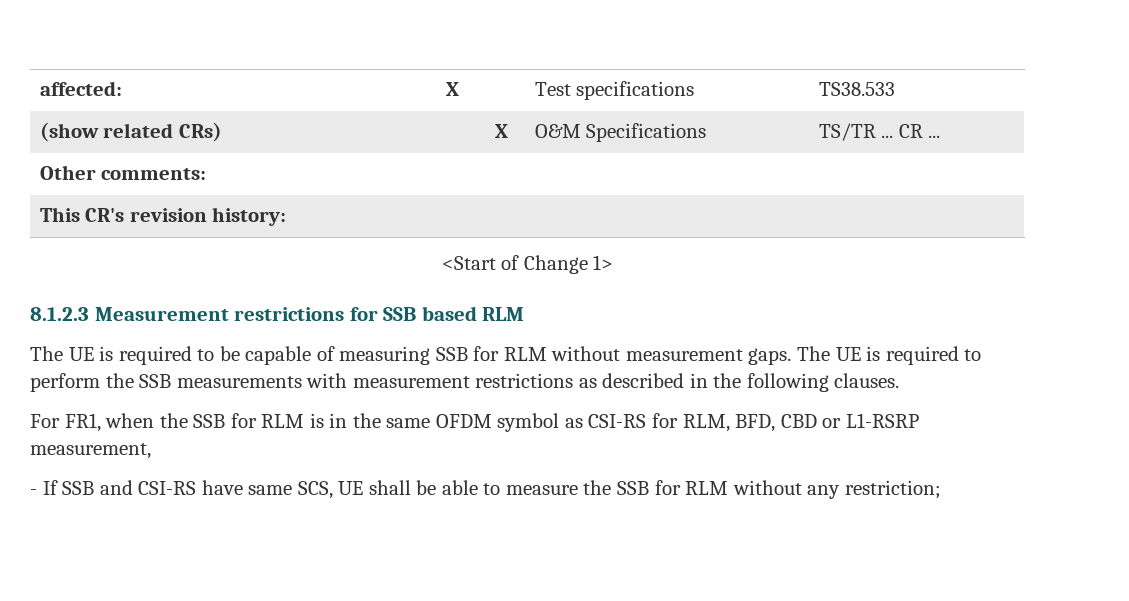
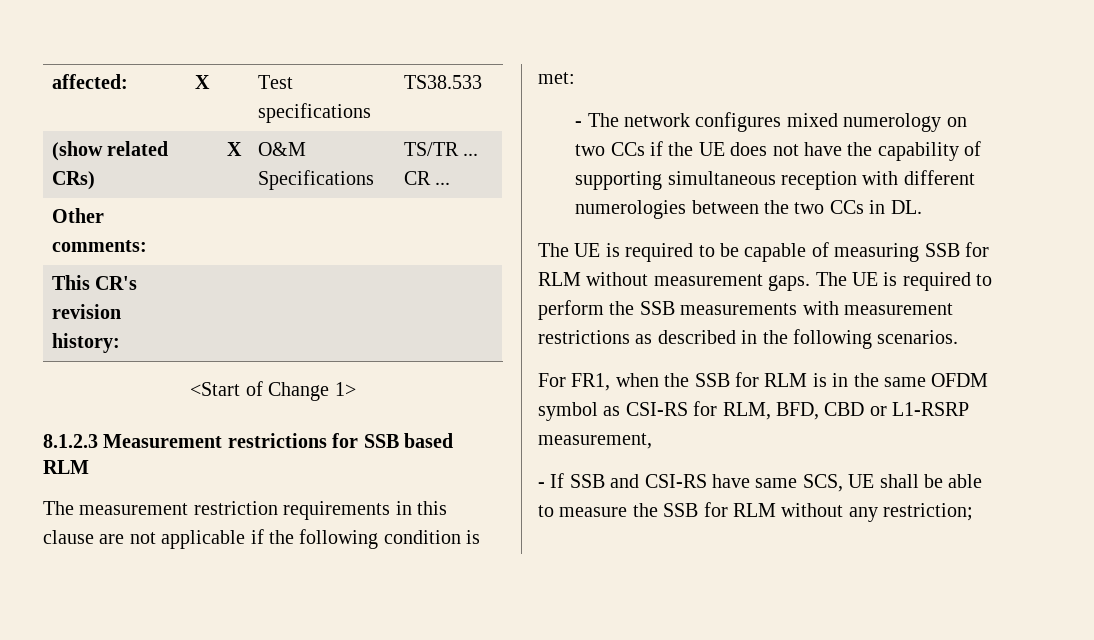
+ The measurement restriction requirements in this clause are not applicable if the following condition is met:
+ - The network configures mixed numerology on two CCs if the UE does not have the capability of supporting simultaneous reception with different numerologies between the two CCs in DL.
- The UE is required to perform the SSB measurements with measurement restrictions as described in the following clauses.
+ The UE is required to perform the SSB measurements with measurement restrictions as described in the following scenarios.

